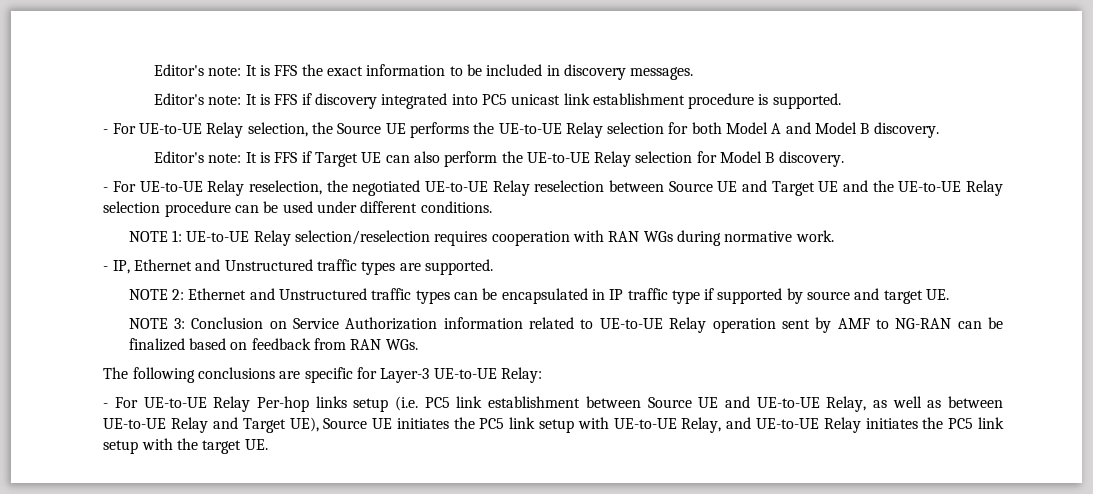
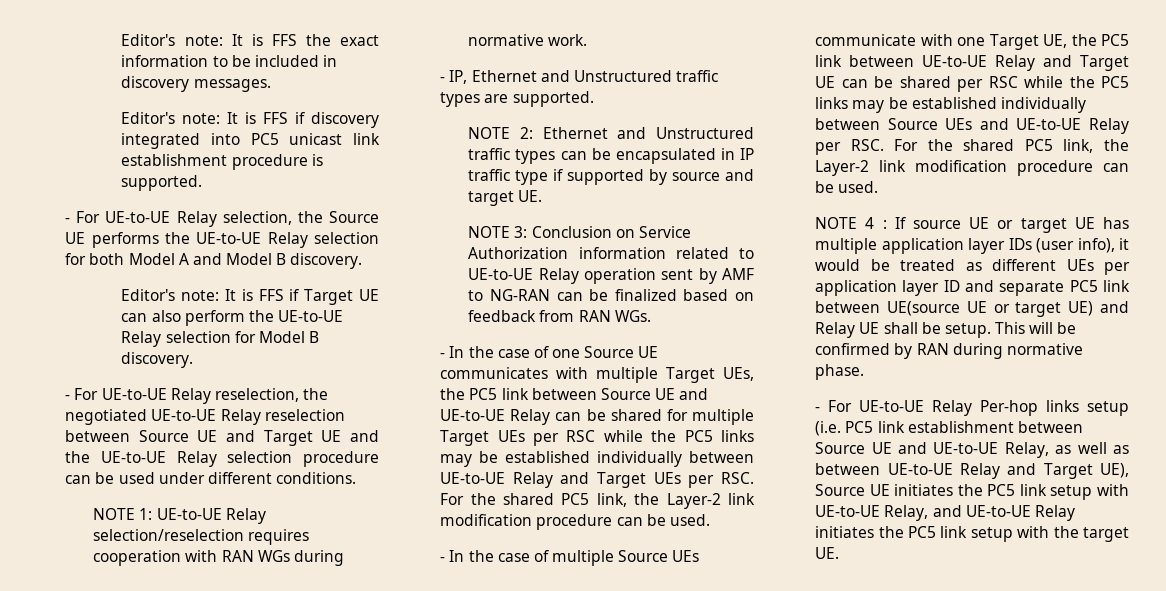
- The following conclusions are specific for Layer-3 UE-to-UE Relay:
+ - In the case of one Source UE communicates with multiple Target UEs, the PC5 link between Source UE and UE-to-UE Relay can be shared for multiple Target UEs per RSC while the PC5 links may be established individually between UE-to-UE Relay and Target UEs per RSC. For the shared PC5 link, the Layer-2 link modification procedure can be used.
+ - In the case of multiple Source UEs communicate with one Target UE, the PC5 link between UE-to-UE Relay and Target UE can be shared per RSC while the PC5 links may be established individually between Source UEs and UE-to-UE Relay per RSC. For the shared PC5 link, the Layer-2 link modification procedure can be used.
+ NOTE 4 : If source UE or target UE has multiple application layer IDs (user info), it would be treated as different UEs per application layer ID and separate PC5 link between UE(source UE or target UE) and Relay UE shall be setup. This will be confirmed by RAN during normative phase.

